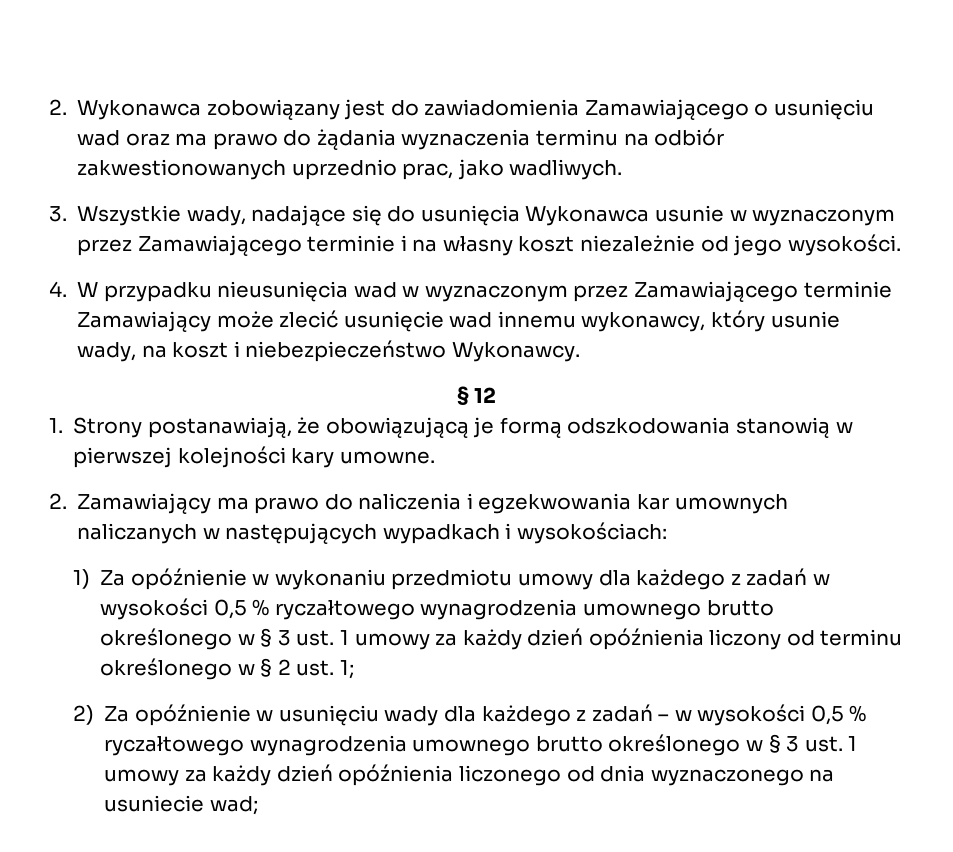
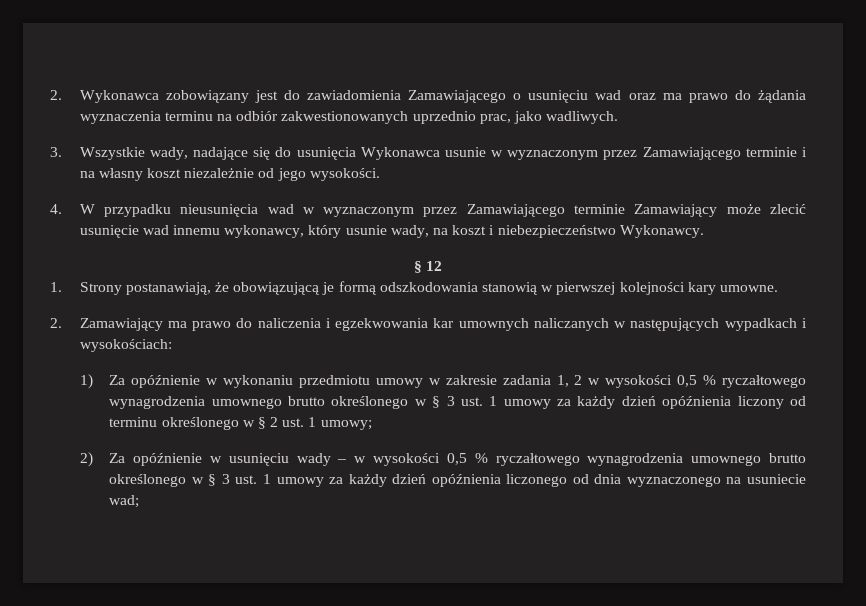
- 1) Za opóźnienie w wykonaniu przedmiotu umowy dla każdego z zadań w wysokości 0,5 % ryczałtowego wynagrodzenia umownego brutto określonego w § 3 ust. 1 umowy za każdy dzień opóźnienia liczony od terminu określonego w § 2 ust. 1;
+ 1) Za opóźnienie w wykonaniu przedmiotu umowy w zakresie zadania 1, 2 w wysokości 0,5 % ryczałtowego wynagrodzenia umownego brutto określonego w § 3 ust. 1 umowy za każdy dzień opóźnienia liczony od terminu określonego w § 2 ust. 1 umowy;
- 2) Za opóźnienie w usunięciu wady dla każdego z zadań – w wysokości 0,5 % ryczałtowego wynagrodzenia umownego brutto określonego w § 3 ust. 1 umowy za każdy dzień opóźnienia liczonego od dnia wyznaczonego na usuniecie wad;
+ 2) Za opóźnienie w usunięciu wady – w wysokości 0,5 % ryczałtowego wynagrodzenia umownego brutto określonego w § 3 ust. 1 umowy za każdy dzień opóźnienia liczonego od dnia wyznaczonego na usuniecie wad;

